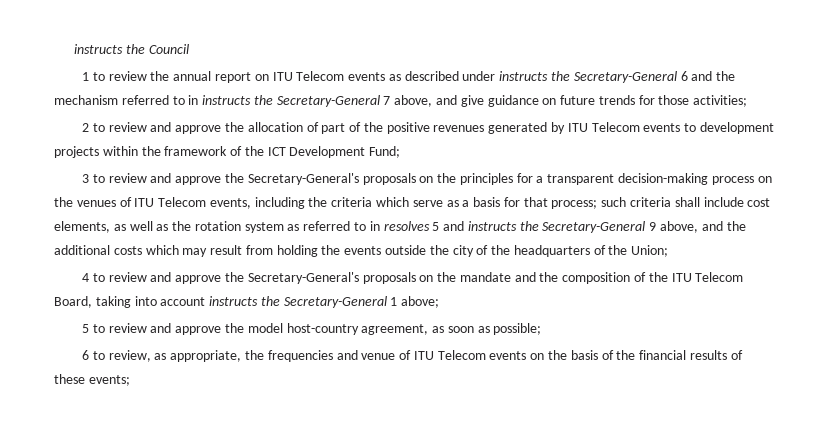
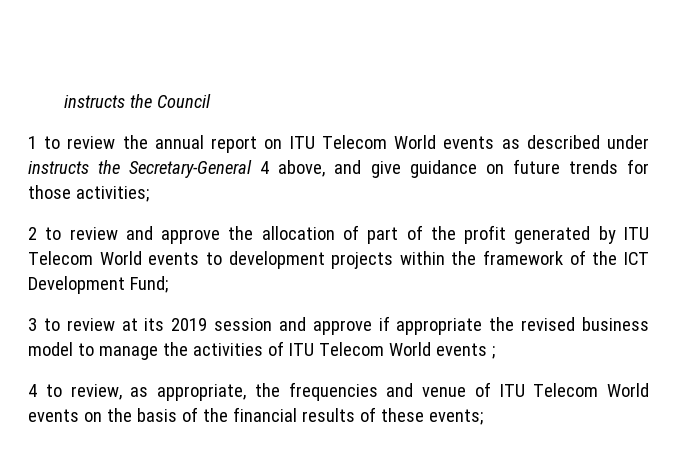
- 1 to review the annual report on ITU Telecom events as described under instructs the Secretary-General 6 and the mechanism referred to in instructs the Secretary-General 7 above, and give guidance on future trends for those activities;
+ 1 to review the annual report on ITU Telecom World events as described under instructs the Secretary-General 4 above, and give guidance on future trends for those activities;
- 2 to review and approve the allocation of part of the positive revenues generated by ITU Telecom events to development projects within the framework of the ICT Development Fund;
+ 2 to review and approve the allocation of part of the profit generated by ITU Telecom World events to development projects within the framework of the ICT Development Fund;
- 3 to review and approve the Secretary-General's proposals on the principles for a transparent decision-making process on the venues of ITU Telecom events, including the criteria which serve as a basis for that process; such criteria shall include cost elements, as well as the rotation system as referred to in resolves 5 and instructs the Secretary-General 9 above, and the additional costs which may result from holding the events outside the city of the headquarters of the Union;
- 4 to review and approve the Secretary-General's proposals on the mandate and the composition of the ITU Telecom Board, taking into account instructs the Secretary-General 1 above;
- 5 to review and approve the model host-country agreement, as soon as possible;
- 6 to review, as appropriate, the frequencies and venue of ITU Telecom events on the basis of the financial results of these events;
+ 3 to review at its 2019 session and approve if appropriate the revised business model to manage the activities of ITU Telecom World events ;
+ 4 to review, as appropriate, the frequencies and venue of ITU Telecom World events on the basis of the financial results of these events;

